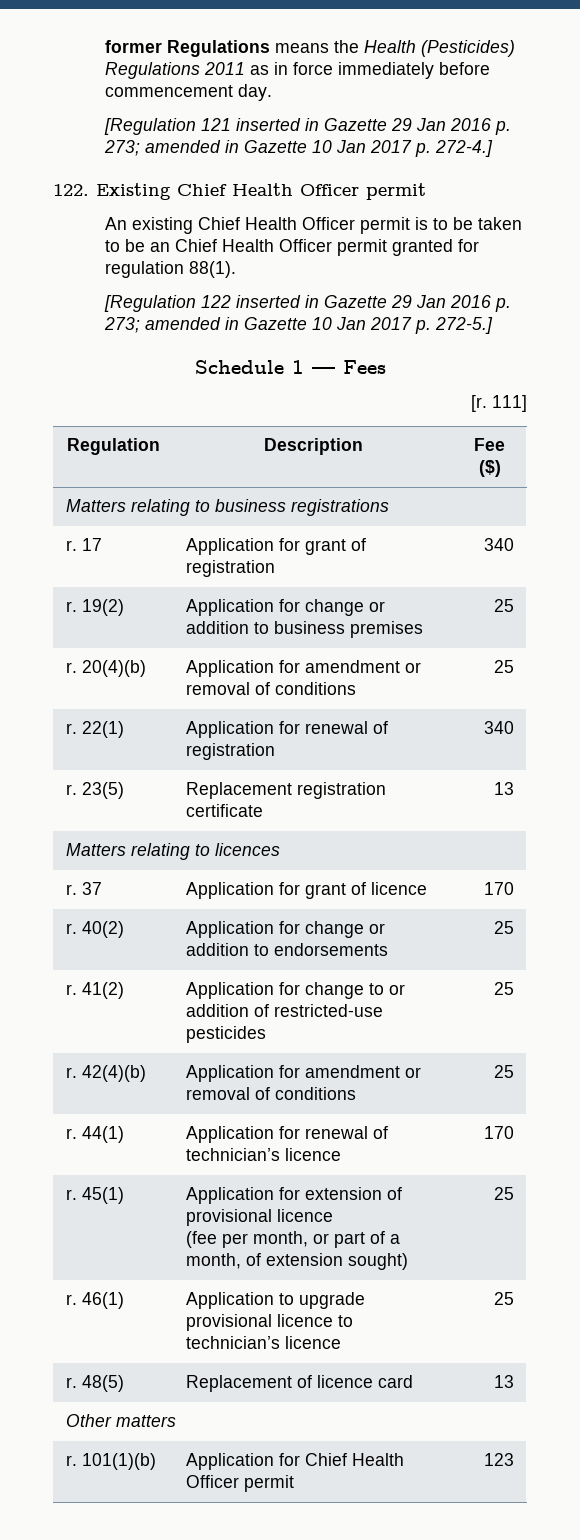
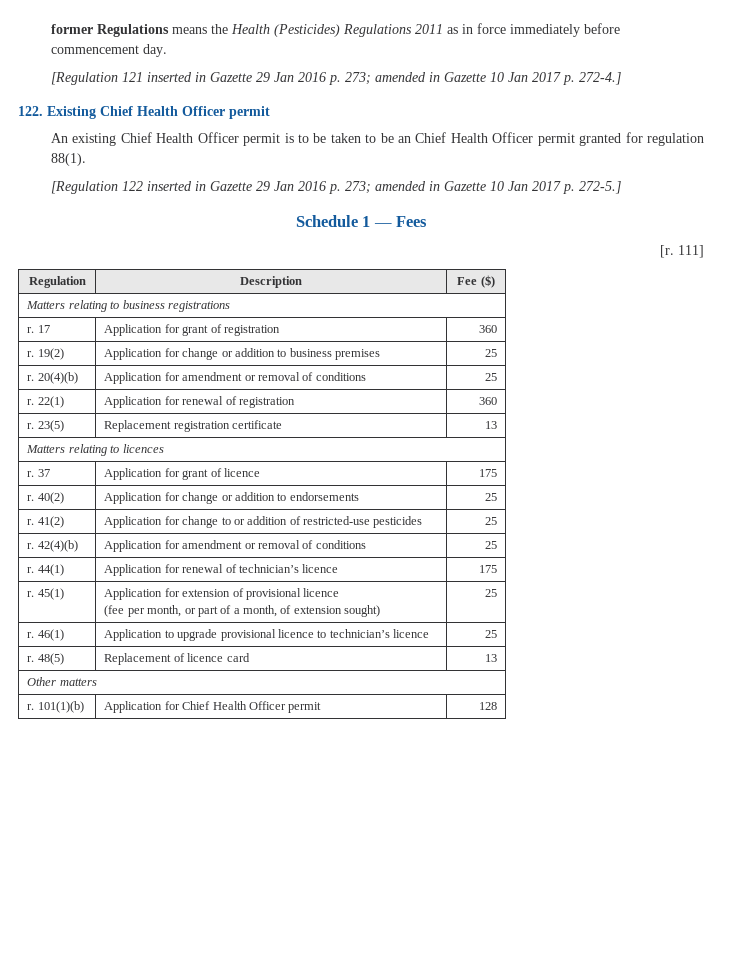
- r. 17 | Application for grant of registration | 340
+ r. 17 | Application for grant of registration | 360
- r. 22(1) | Application for renewal of registration | 340
+ r. 22(1) | Application for renewal of registration | 360
- r. 37 | Application for grant of licence | 170
+ r. 37 | Application for grant of licence | 175
- r. 44(1) | Application for renewal of technician’s licence | 170
+ r. 44(1) | Application for renewal of technician’s licence | 175
- r. 101(1)(b) | Application for Chief Health Officer permit | 123
+ r. 101(1)(b) | Application for Chief Health Officer permit | 128

